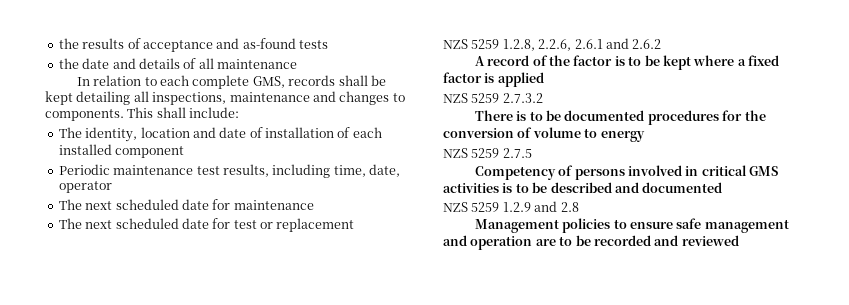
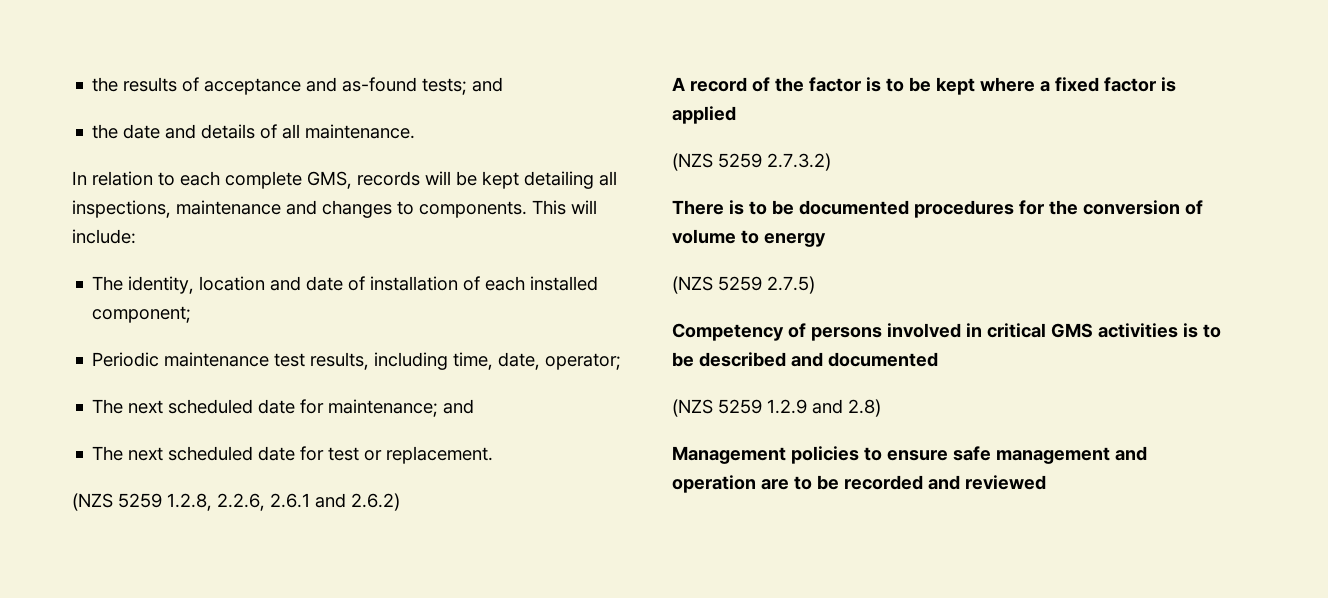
- the results of acceptance and as-found tests
+ the results of acceptance and as-found tests; and
- the date and details of all maintenance
+ the date and details of all maintenance.
- In relation to each complete GMS, records shall be kept detailing all inspections, maintenance and changes to components.
+ In relation to each complete GMS, records will be kept detailing all inspections, maintenance and changes to components.
- This shall include:
+ This will include:
- The identity, location and date of installation of each installed component
+ The identity, location and date of installation of each installed component;
- Periodic maintenance test results, including time, date, operator
- The next scheduled date for maintenance
+ Periodic maintenance test results, including time, date, operator;
+ The next scheduled date for maintenance; and
- The next scheduled date for test or replacement
- NZS 5259 1.2.8, 2.2.6, 2.6.1 and 2.6.2
+ The next scheduled date for test or replacement.
+ (NZS 5259 1.2.8, 2.2.6, 2.6.1 and 2.6.2)
- NZS 5259 2.7.3.2
+ (NZS 5259 2.7.3.2)
- NZS 5259 2.7.5
+ (NZS 5259 2.7.5)
- NZS 5259 1.2.9 and 2.8
+ (NZS 5259 1.2.9 and 2.8)

